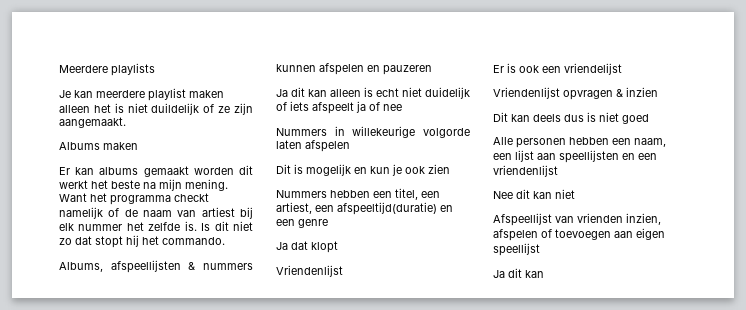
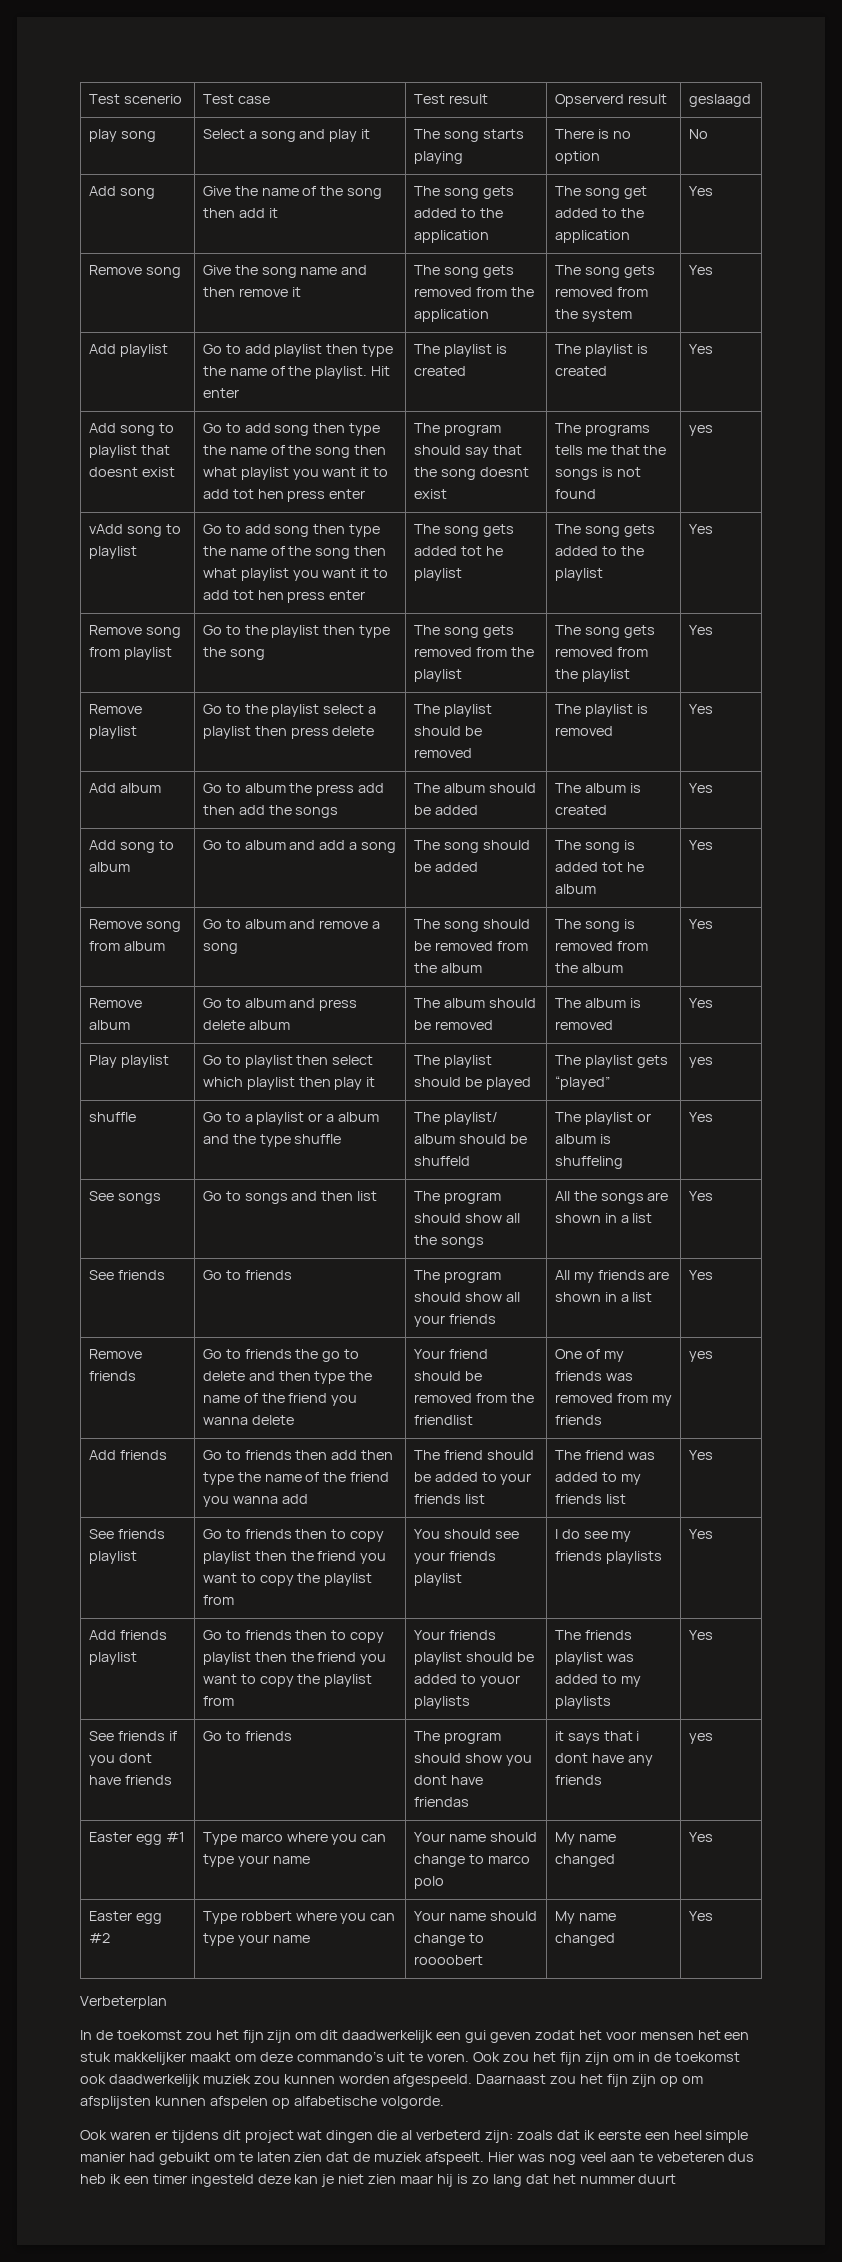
- Meerdere playlists
- Je kan meerdere playlist maken alleen het is niet duildelijk of ze zijn aangemaakt.
- Albums maken
- Er kan albums gemaakt worden dit werkt het beste na mijn mening. Want het programma checkt namelijk of de naam van artiest bij elk nummer het zelfde is. Is dit niet zo dat stopt hij het commando.
- Albums, afspeellijsten & nummers kunnen afspelen en pauzeren
- Ja dit kan alleen is echt niet duidelijk of iets afspeelt ja of nee
- Nummers in willekeurige volgorde laten afspelen
- Dit is mogelijk en kun je ook zien
- Nummers hebben een titel, een artiest, een afspeeltijd(duratie) en een genre
- Ja dat klopt
- Vriendenlijst
- Er is ook een vriendelijst
- Vriendenlijst opvragen & inzien
- Dit kan deels dus is niet goed
- Alle personen hebben een naam, een lijst aan speellijsten en een vriendenlijst
- Nee dit kan niet
- Afspeellijst van vrienden inzien, afspelen of toevoegen aan eigen speellijst
- Ja dit kan
+ Test scenerio | Test case | Test result | Opserverd result | geslaagd
+ play song | Select a song and play it | The song starts playing | There is no option | No
+ Add song | Give the name of the song then add it | The song gets added to the application | The song get added to the application | Yes
+ Remove song | Give the song name and then remove it | The song gets removed from the application | The song gets removed from the system | Yes
+ Add playlist | Go to add playlist then type the name of the playlist. Hit enter | The playlist is created | The playlist is created | Yes
+ Add song to playlist that doesnt exist | Go to add song then type the name of the song then what playlist you want it to add tot hen press enter | The program should say that the song doesnt exist | The programs tells me that the songs is not found | yes
+ vAdd song to playlist | Go to add song then type the name of the song then what playlist you want it to add tot hen press enter | The song gets added tot he playlist | The song gets added to the playlist | Yes
+ Remove song from playlist | Go to the playlist then type the song | The song gets removed from the playlist | The song gets removed from the playlist | Yes
+ Remove playlist | Go to the playlist select a playlist then press delete | The playlist should be removed | The playlist is removed | Yes
+ Add album | Go to album the press add then add the songs | The album should be added | The album is created | Yes
+ Add song to album | Go to album and add a song | The song should be added | The song is added tot he album | Yes
+ Remove song from album | Go to album and remove a song | The song should be removed from the album | The song is removed from the album | Yes
+ Remove album | Go to album and press delete album | The album should be removed | The album is removed | Yes
+ Play playlist | Go to playlist then select which playlist then play it | The playlist should be played | The playlist gets “played” | yes
+ shuffle | Go to a playlist or a album and the type shuffle | The playlist/ album should be shuffeld | The playlist or album is shuffeling | Yes
+ See songs | Go to songs and then list | The program should show all the songs | All the songs are shown in a list | Yes
+ See friends | Go to friends | The program should show all your friends | All my friends are shown in a list | Yes
+ Remove friends | Go to friends the go to delete and then type the name of the friend you wanna delete | Your friend should be removed from the friendlist | One of my friends was removed from my friends | yes
+ Add friends | Go to friends then add then type the name of the friend you wanna add | The friend should be added to your friends list | The friend was added to my friends list | Yes
+ See friends playlist | Go to friends then to copy playlist then the friend you want to copy the playlist from | You should see your friends playlist | I do see my friends playlists | Yes
+ Add friends playlist | Go to friends then to copy playlist then the friend you want to copy the playlist from | Your friends playlist should be added to youor playlists | The friends playlist was added to my playlists | Yes
+ See friends if you dont have friends | Go to friends | The program should show you dont have friendas | it says that i dont have any friends | yes
+ Easter egg #1 | Type marco where you can type your name | Your name should change to marco polo | My name changed | Yes
+ Easter egg #2 | Type robbert where you can type your name | Your name should change to roooobert | My name changed | Yes
+ Verbeterplan
+ In de toekomst zou het fijn zijn om dit daadwerkelijk een gui geven zodat het voor mensen het een stuk makkelijker maakt om deze commando’s uit te voren. Ook zou het fijn zijn om in de toekomst ook daadwerkelijk muziek zou kunnen worden afgespeeld. Daarnaast zou het fijn zijn op om afsplijsten kunnen afspelen op alfabetische volgorde.
+ Ook waren er tijdens dit project wat dingen die al verbeterd zijn: zoals dat ik eerste een heel simple manier had gebuikt om te laten zien dat de muziek afspeelt. Hier was nog veel aan te vebeteren dus heb ik een timer ingesteld deze kan je niet zien maar hij is zo lang dat het nummer duurt

